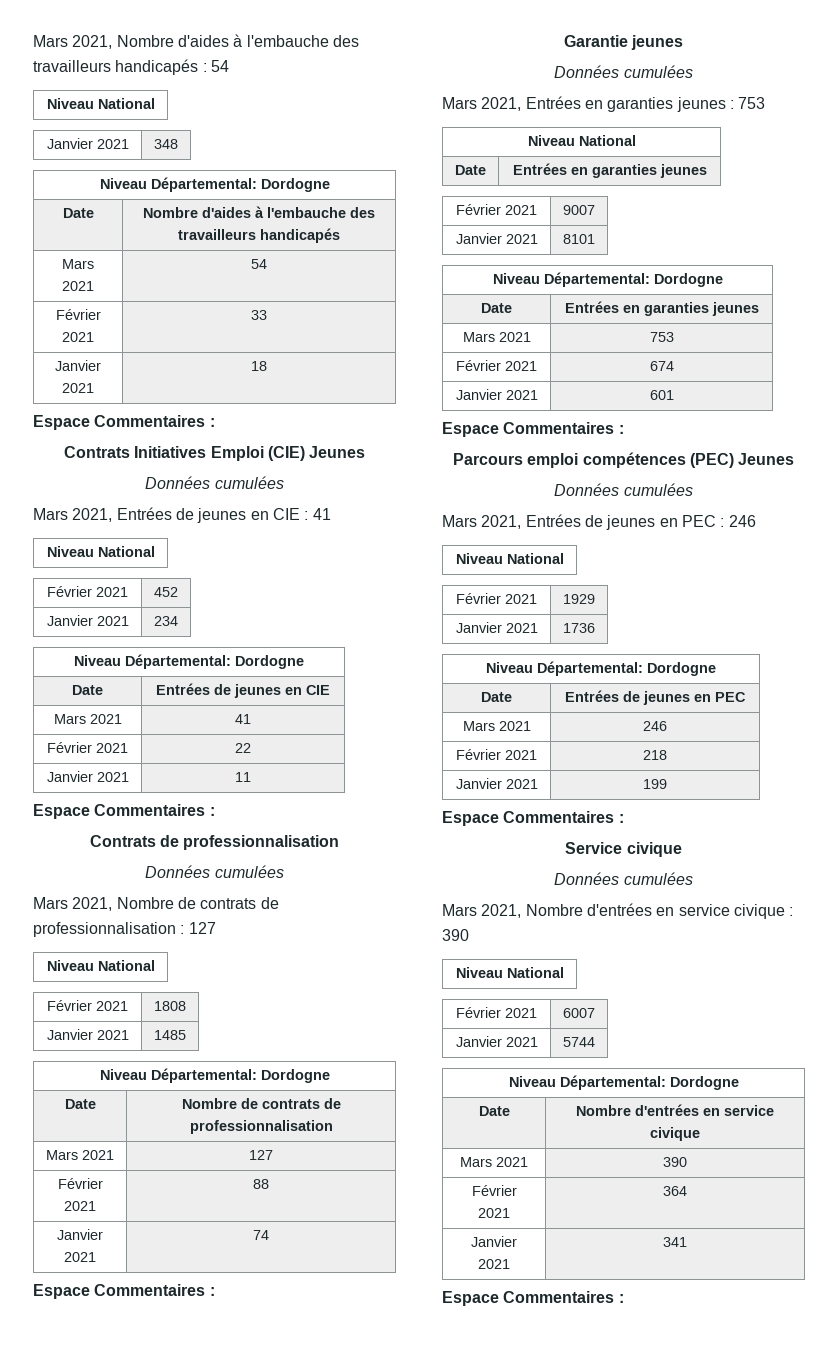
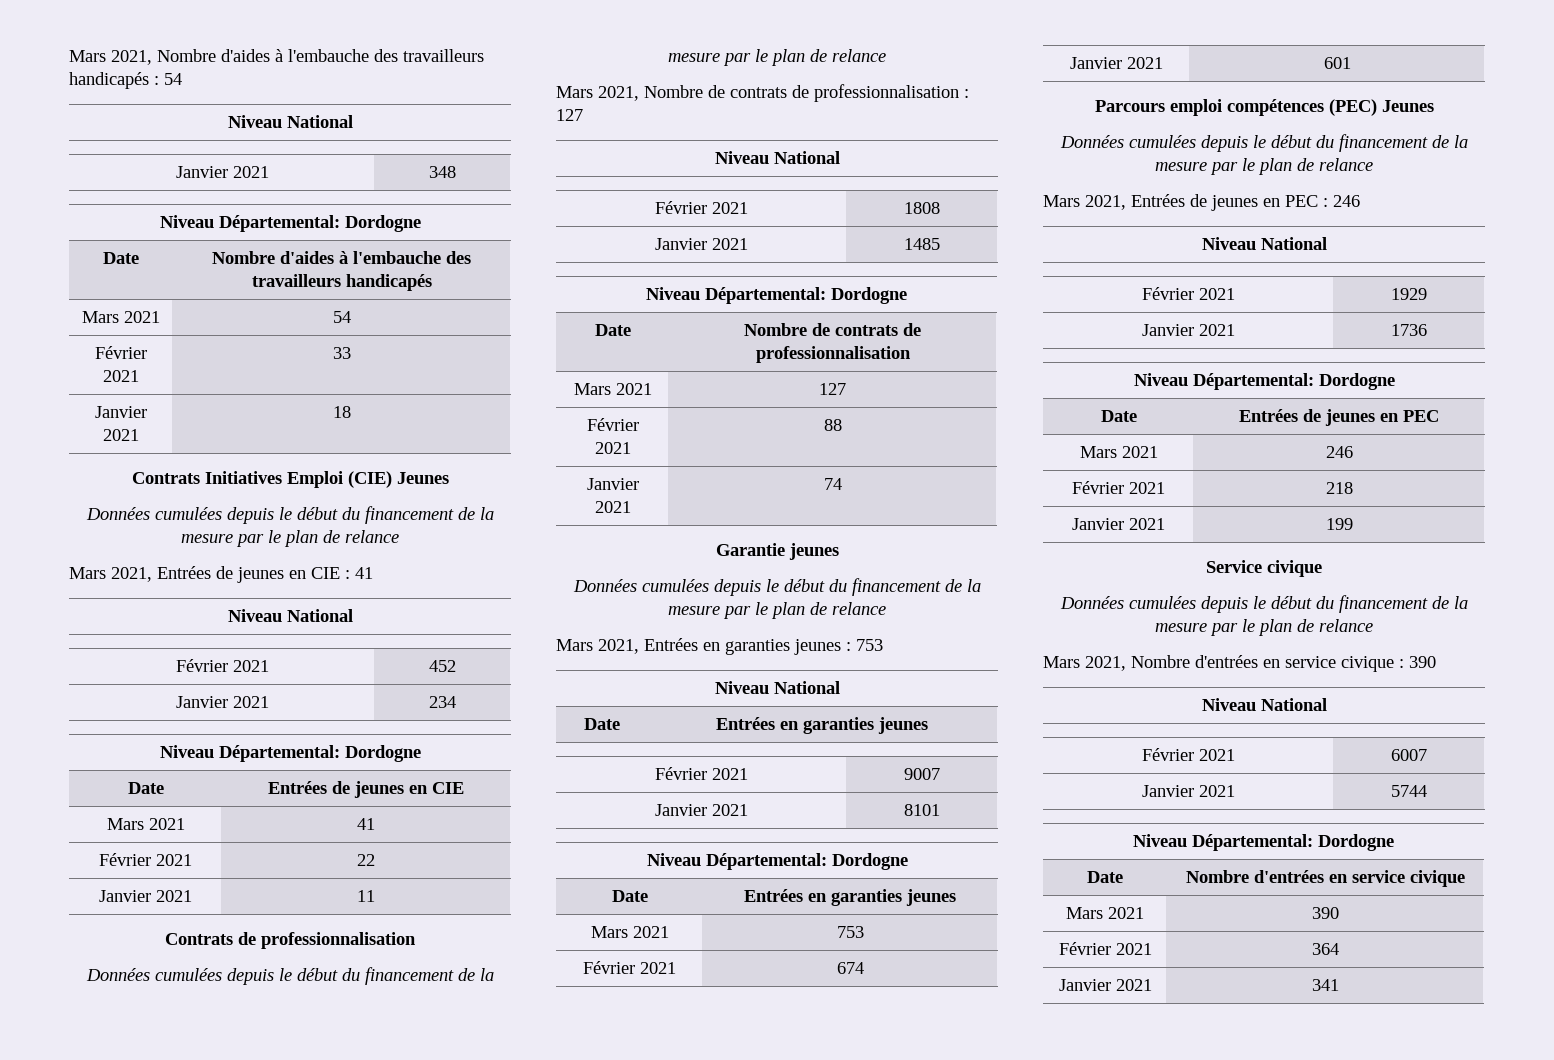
  Janvier 2021 | 18
- Espace Commentaires :
  Contrats Initiatives Emploi (CIE) Jeunes
- Données cumulées
+ Données cumulées depuis le début du financement de la mesure par le plan de relance
  Janvier 2021 | 11
- Espace Commentaires :
  Contrats de professionnalisation
- Données cumulées
+ Données cumulées depuis le début du financement de la mesure par le plan de relance
  Janvier 2021 | 74
- Espace Commentaires :
  Garantie jeunes
- Données cumulées
+ Données cumulées depuis le début du financement de la mesure par le plan de relance
  Janvier 2021 | 601
- Espace Commentaires :
  Parcours emploi compétences (PEC) Jeunes
- Données cumulées
+ Données cumulées depuis le début du financement de la mesure par le plan de relance
  Janvier 2021 | 199
- Espace Commentaires :
  Service civique
- Données cumulées
+ Données cumulées depuis le début du financement de la mesure par le plan de relance
  Janvier 2021 | 341
- Espace Commentaires :

